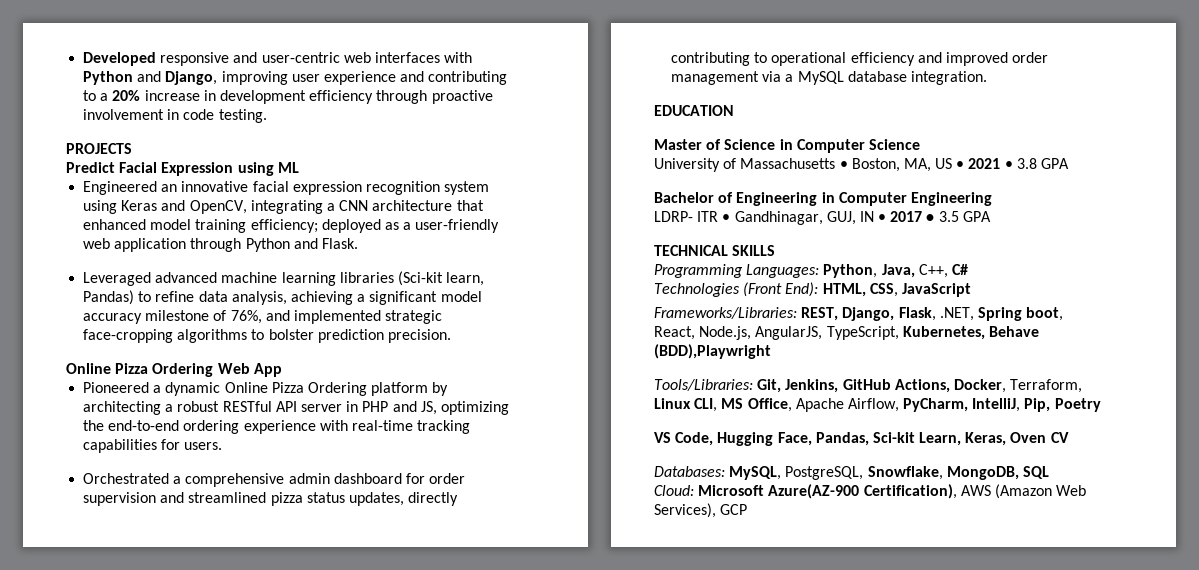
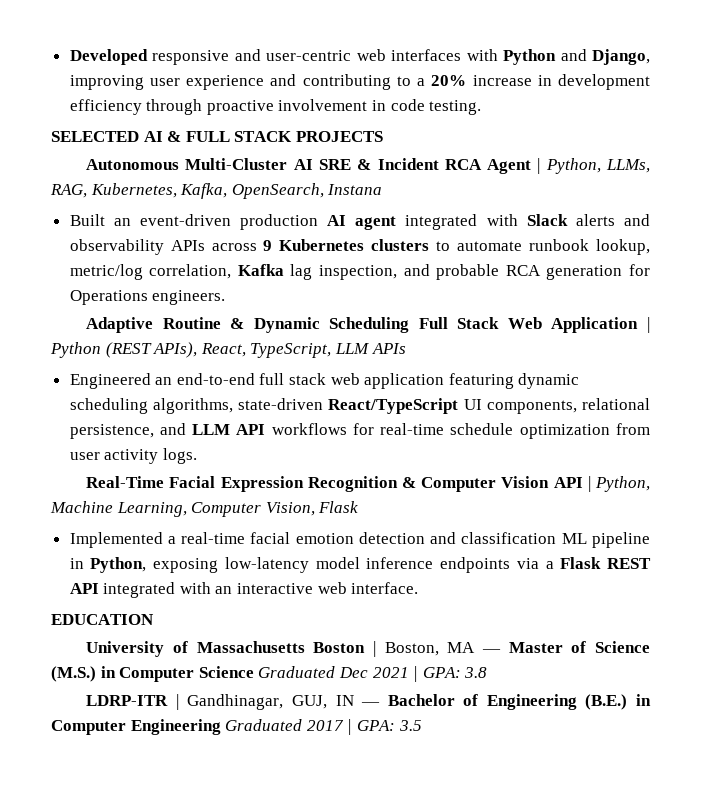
- PROJECTS
- Predict Facial Expression using ML
- Engineered an innovative facial expression recognition system using Keras and OpenCV, integrating a CNN architecture that enhanced model training efficiency; deployed as a user-friendly web application through Python and Flask.
- Leveraged advanced machine learning libraries (Sci-kit learn, Pandas) to refine data analysis, achieving a significant model accuracy milestone of 76%, and implemented strategic face-cropping algorithms to bolster prediction precision.
- Online Pizza Ordering Web App
- Pioneered a dynamic Online Pizza Ordering platform by architecting a robust RESTful API server in PHP and JS, optimizing the end-to-end ordering experience with real-time tracking capabilities for users.
- Orchestrated a comprehensive admin dashboard for order supervision and streamlined pizza status updates, directly contributing to operational efficiency and improved order management via a MySQL database integration.
+ SELECTED AI & FULL STACK PROJECTS
+ Autonomous Multi-Cluster AI SRE & Incident RCA Agent | Python, LLMs, RAG, Kubernetes, Kafka, OpenSearch, Instana
+ Built an event-driven production AI agent integrated with Slack alerts and observability APIs across 9 Kubernetes clusters to automate runbook lookup, metric/log correlation, Kafka lag inspection, and probable RCA generation for Operations engineers.
+ Adaptive Routine & Dynamic Scheduling Full Stack Web Application | Python (REST APIs), React, TypeScript, LLM APIs
+ Engineered an end-to-end full stack web application featuring dynamic scheduling algorithms, state-driven React/TypeScript UI components, relational persistence, and LLM API workflows for real-time schedule optimization from user activity logs.
+ Real-Time Facial Expression Recognition & Computer Vision API | Python, Machine Learning, Computer Vision, Flask
+ Implemented a real-time facial emotion detection and classification ML pipeline in Python, exposing low-latency model inference endpoints via a Flask REST API integrated with an interactive web interface.
  EDUCATION
- Master of Science in Computer Science
- University of Massachusetts • Boston, MA, US • 2021 • 3.8 GPA
- Bachelor of Engineering in Computer Engineering
- LDRP- ITR • Gandhinagar, GUJ, IN • 2017 • 3.5 GPA
- TECHNICAL SKILLS
- Programming Languages: Python, Java, C++, C#
- Technologies (Front End): HTML, CSS, JavaScript
- Frameworks/Libraries: REST, Django, Flask, .NET, Spring boot, React, Node.js, AngularJS, TypeScript, Kubernetes, Behave (BDD),Playwright
- Tools/Libraries: Git, Jenkins, GitHub Actions, Docker, Terraform, Linux CLI, MS Office, Apache Airflow, PyCharm, IntelliJ, Pip, Poetry
- VS Code, Hugging Face, Pandas, Sci-kit Learn, Keras, Oven CV
- Databases: MySQL, PostgreSQL, Snowflake, MongoDB, SQL
- Cloud: Microsoft Azure(AZ-900 Certification), AWS (Amazon Web Services), GCP
+ University of Massachusetts Boston | Boston, MA — Master of Science (M.S.) in Computer Science Graduated Dec 2021 | GPA: 3.8
+ LDRP-ITR | Gandhinagar, GUJ, IN — Bachelor of Engineering (B.E.) in Computer Engineering Graduated 2017 | GPA: 3.5

